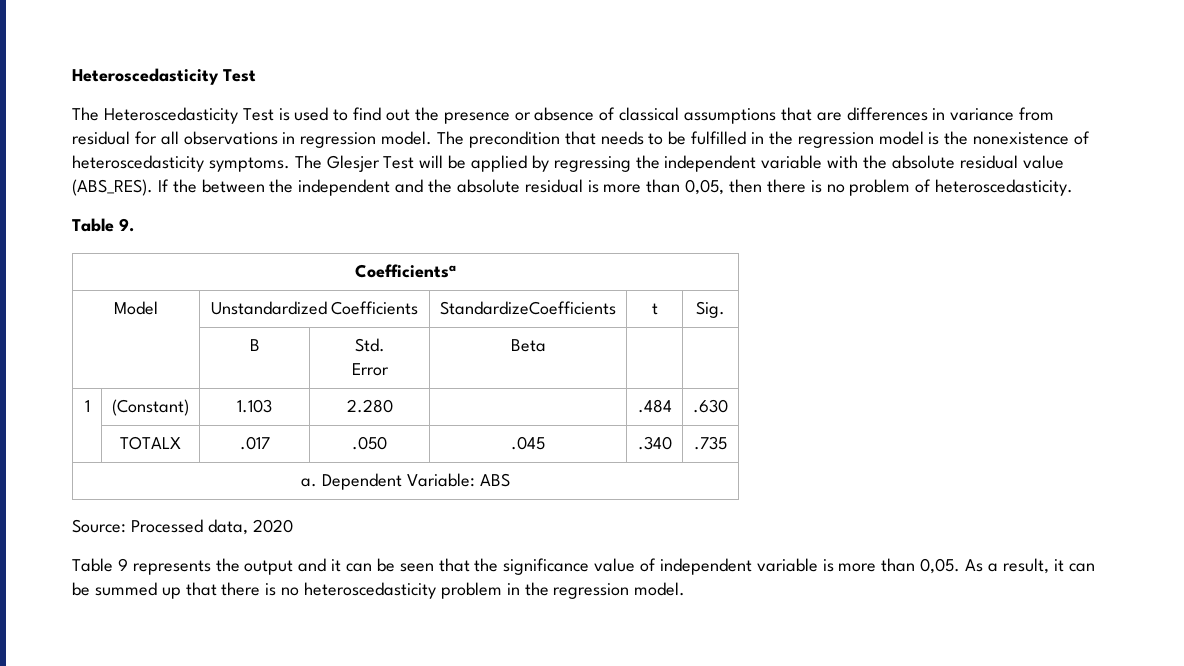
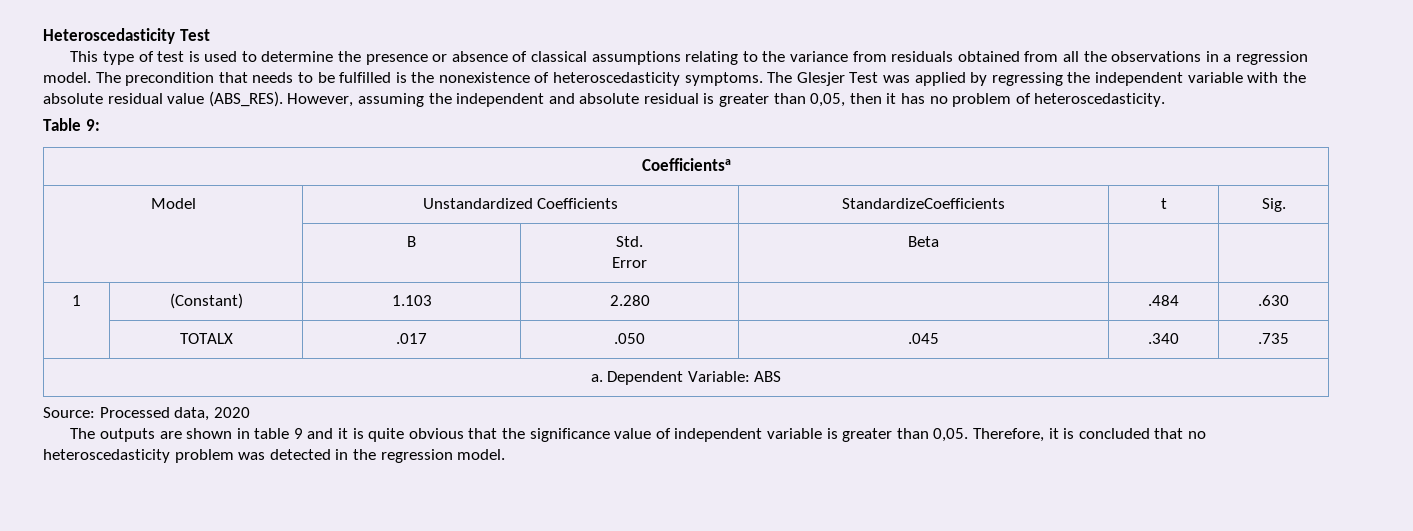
- The Heteroscedasticity Test is used to find out the presence or absence of classical assumptions that are differences in variance from residual for all observations in regression model.
+ This type of test is used to determine the presence or absence of classical assumptions relating to the variance from residuals obtained from all the observations in a regression model.
- The precondition that needs to be fulfilled in the regression model is the nonexistence of heteroscedasticity symptoms.
+ The precondition that needs to be fulfilled is the nonexistence of heteroscedasticity symptoms.
- The Glesjer Test will be applied by regressing the independent variable with the absolute residual value (ABS_RES).
+ The Glesjer Test was applied by regressing the independent variable with the absolute residual value (ABS_RES).
- If the between the independent and the absolute residual is more than 0,05, then there is no problem of heteroscedasticity.
+ However, assuming the independent and absolute residual is greater than 0,05, then it has no problem of heteroscedasticity.
- Table 9.
+ Table 9:
- Table 9 represents the output and it can be seen that the significance value of independent variable is more than 0,05.
+ The outputs are shown in table 9 and it is quite obvious that the significance value of independent variable is greater than 0,05.
- As a result, it can be summed up that there is no heteroscedasticity problem in the regression model.
+ Therefore, it is concluded that no heteroscedasticity problem was detected in the regression model.

